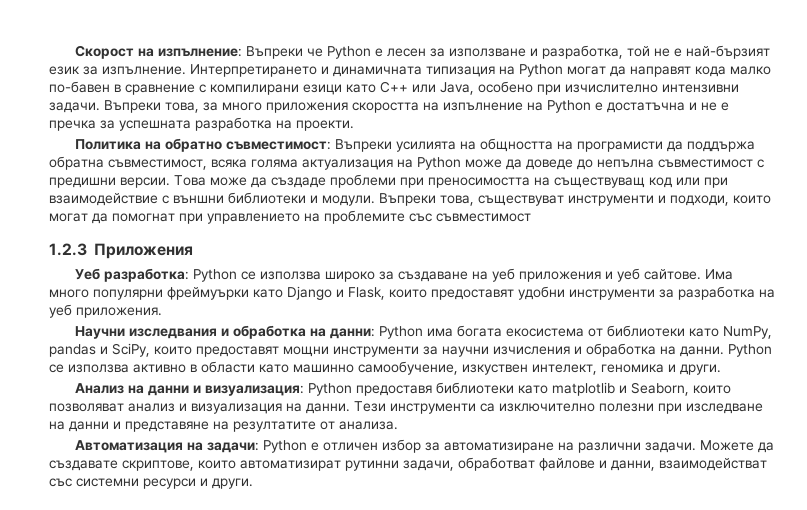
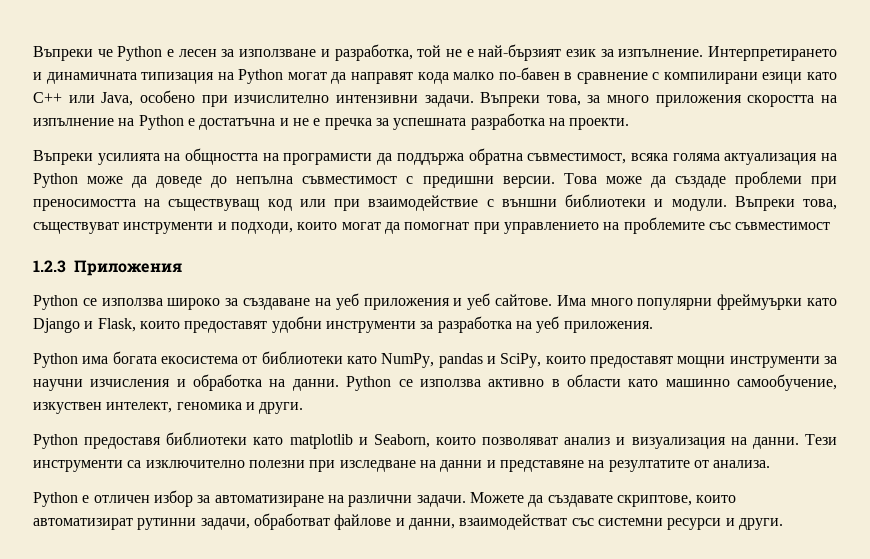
- Скорост на изпълнение: Въпреки че Python е лесен за използване и разработка, той не е най-бързият език за изпълнение.
+ Въпреки че Python е лесен за използване и разработка, той не е най-бързият език за изпълнение.
- Политика на обратно съвместимост: Въпреки усилията на общността на програмисти да поддържа обратна съвместимост, всяка голяма актуализация на Python може да доведе до непълна съвместимост с предишни версии.
+ Въпреки усилията на общността на програмисти да поддържа обратна съвместимост, всяка голяма актуализация на Python може да доведе до непълна съвместимост с предишни версии.
- Уеб разработка: Python се използва широко за създаване на уеб приложения и уеб сайтове.
+ Python се използва широко за създаване на уеб приложения и уеб сайтове.
- Научни изследвания и обработка на данни: Python има богата екосистема от библиотеки като NumPy, pandas и SciPy, които предоставят мощни инструменти за научни изчисления и обработка на данни.
+ Python има богата екосистема от библиотеки като NumPy, pandas и SciPy, които предоставят мощни инструменти за научни изчисления и обработка на данни.
- Анализ на данни и визуализация: Python предоставя библиотеки като matplotlib и Seaborn, които позволяват анализ и визуализация на данни.
+ Python предоставя библиотеки като matplotlib и Seaborn, които позволяват анализ и визуализация на данни.
- Автоматизация на задачи: Python е отличен избор за автоматизиране на различни задачи.
+ Python е отличен избор за автоматизиране на различни задачи.

